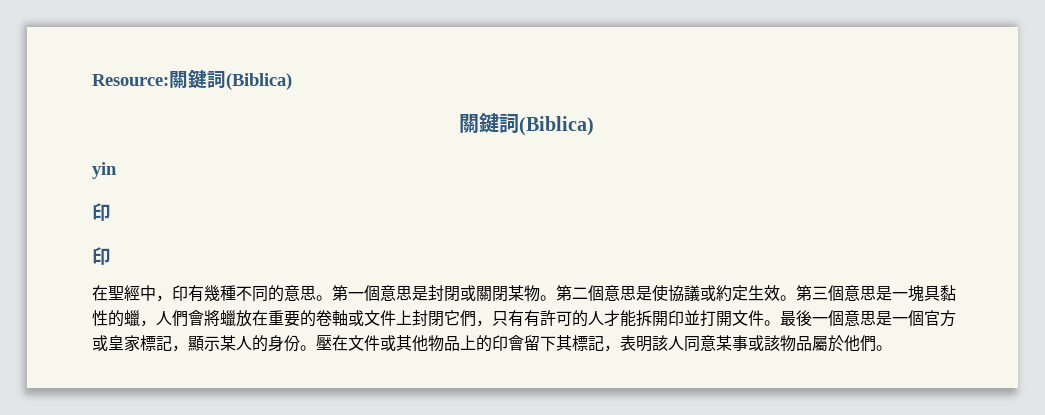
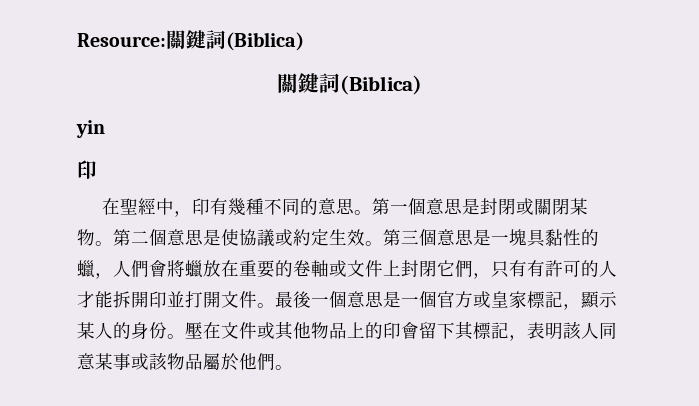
  yin
- 印

